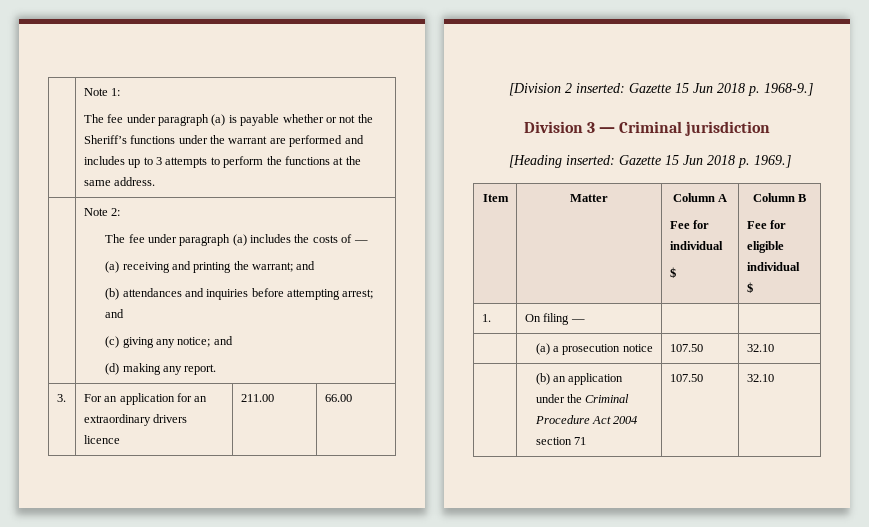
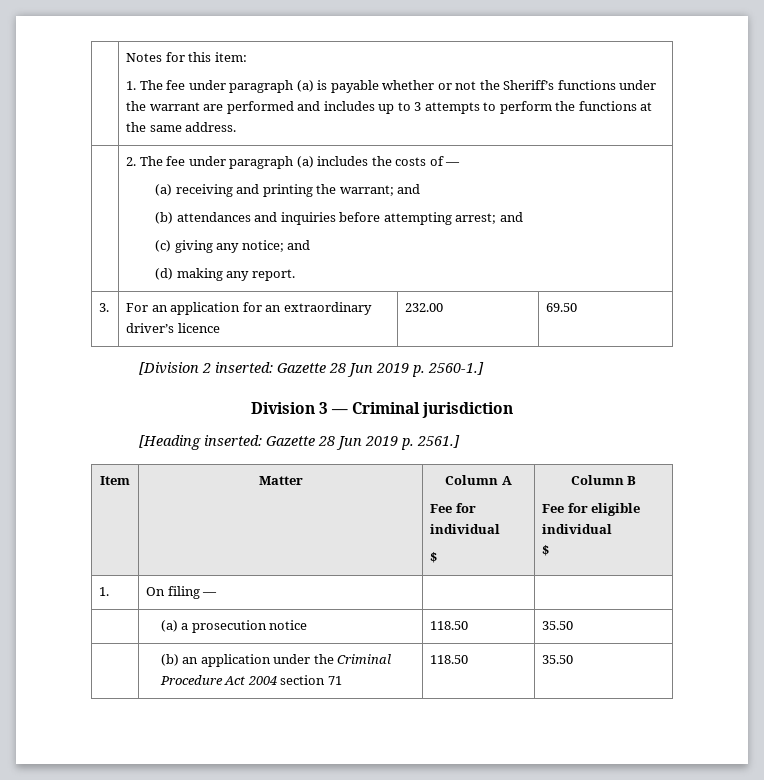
- | Note 1:
- The fee under paragraph (a) is payable whether or not the Sheriff’s functions under the warrant are performed and includes up to 3 attempts to perform the functions at the same address.
+ | Notes for this item:
+ 1. The fee under paragraph (a) is payable whether or not the Sheriff’s functions under the warrant are performed and includes up to 3 attempts to perform the functions at the same address.
- | Note 2:
- The fee under paragraph (a) includes the costs of —
+ | 2. The fee under paragraph (a) includes the costs of —
- 3. | For an application for an extraordinary drivers licence | 211.00 | 66.00
+ 3. | For an application for an extraordinary driver’s licence | 232.00 | 69.50
- [Division 2 inserted: Gazette 15 Jun 2018 p. 1968-9.]
+ [Division 2 inserted: Gazette 28 Jun 2019 p. 2560-1.]
- [Heading inserted: Gazette 15 Jun 2018 p. 1969.]
+ [Heading inserted: Gazette 28 Jun 2019 p. 2561.]
- | (a) a prosecution notice | 107.50 | 32.10
+ | (a) a prosecution notice | 118.50 | 35.50
- | (b) an application under the Criminal Procedure Act 2004 section 71 | 107.50 | 32.10
+ | (b) an application under the Criminal Procedure Act 2004 section 71 | 118.50 | 35.50

